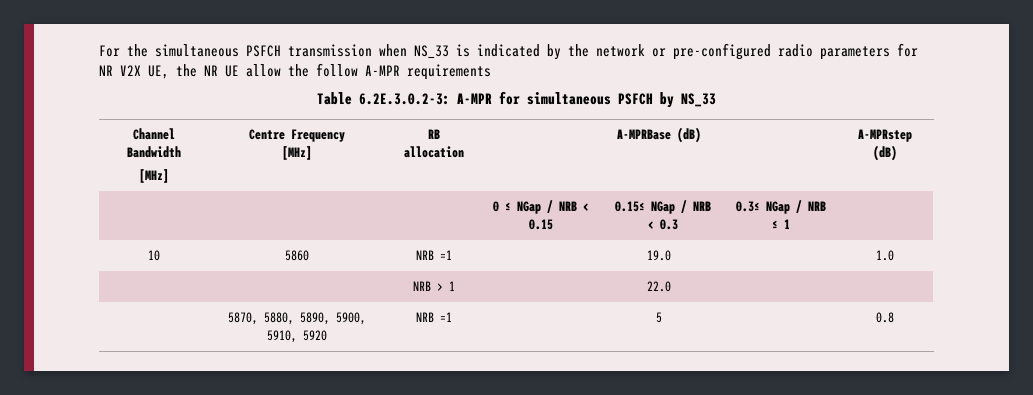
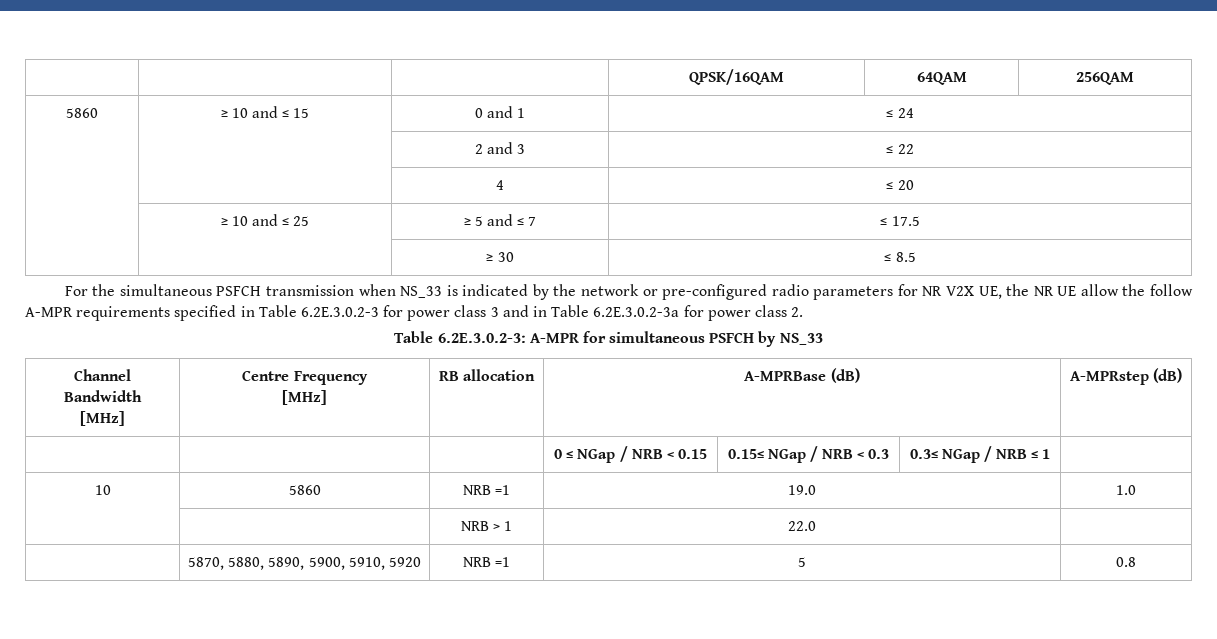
+ | | | QPSK/16QAM | 64QAM | 256QAM
+ 5860 | ≥ 10 and ≤ 15 | 0 and 1 | ≤ 24
+ | | 2 and 3 | ≤ 22
+ | | 4 | ≤ 20
+ | ≥ 10 and ≤ 25 | ≥ 5 and ≤ 7 | ≤ 17.5
+ | | ≥ 30 | ≤ 8.5
- For the simultaneous PSFCH transmission when NS_33 is indicated by the network or pre-configured radio parameters for NR V2X UE, the NR UE allow the follow A-MPR requirements
+ For the simultaneous PSFCH transmission when NS_33 is indicated by the network or pre-configured radio parameters for NR V2X UE, the NR UE allow the follow A-MPR requirements specified in Table 6.2E.3.0.2-3 for power class 3 and in Table 6.2E.3.0.2-3a for power class 2.

